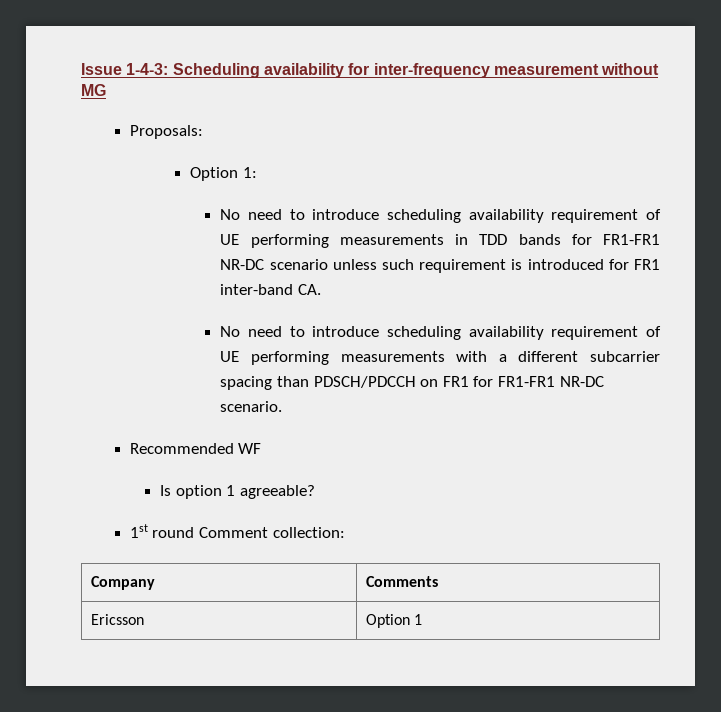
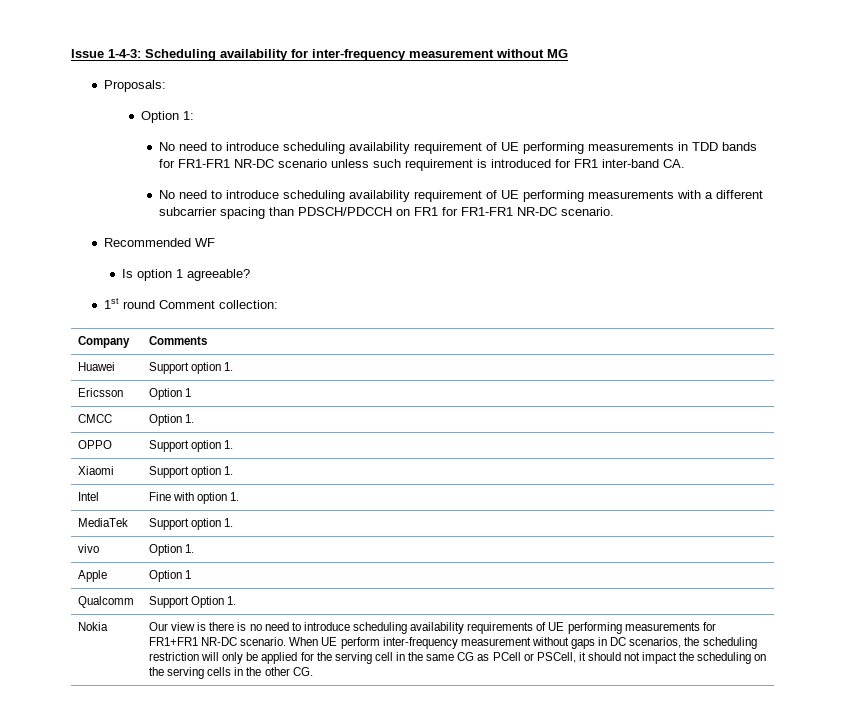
+ Huawei | Support option 1.
+ CMCC | Option 1.
+ OPPO | Support option 1.
+ Xiaomi | Support option 1.
+ Intel | Fine with option 1.
+ MediaTek | Support option 1.
+ vivo | Option 1.
+ Apple | Option 1
+ Qualcomm | Support Option 1.
+ Nokia | Our view is there is no need to introduce scheduling availability requirements of UE performing measurements for FR1+FR1 NR-DC scenario. When UE perform inter-frequency measurement without gaps in DC scenarios, the scheduling restriction will only be applied for the serving cell in the same CG as PCell or PSCell, it should not impact the scheduling on the serving cells in the other CG.

